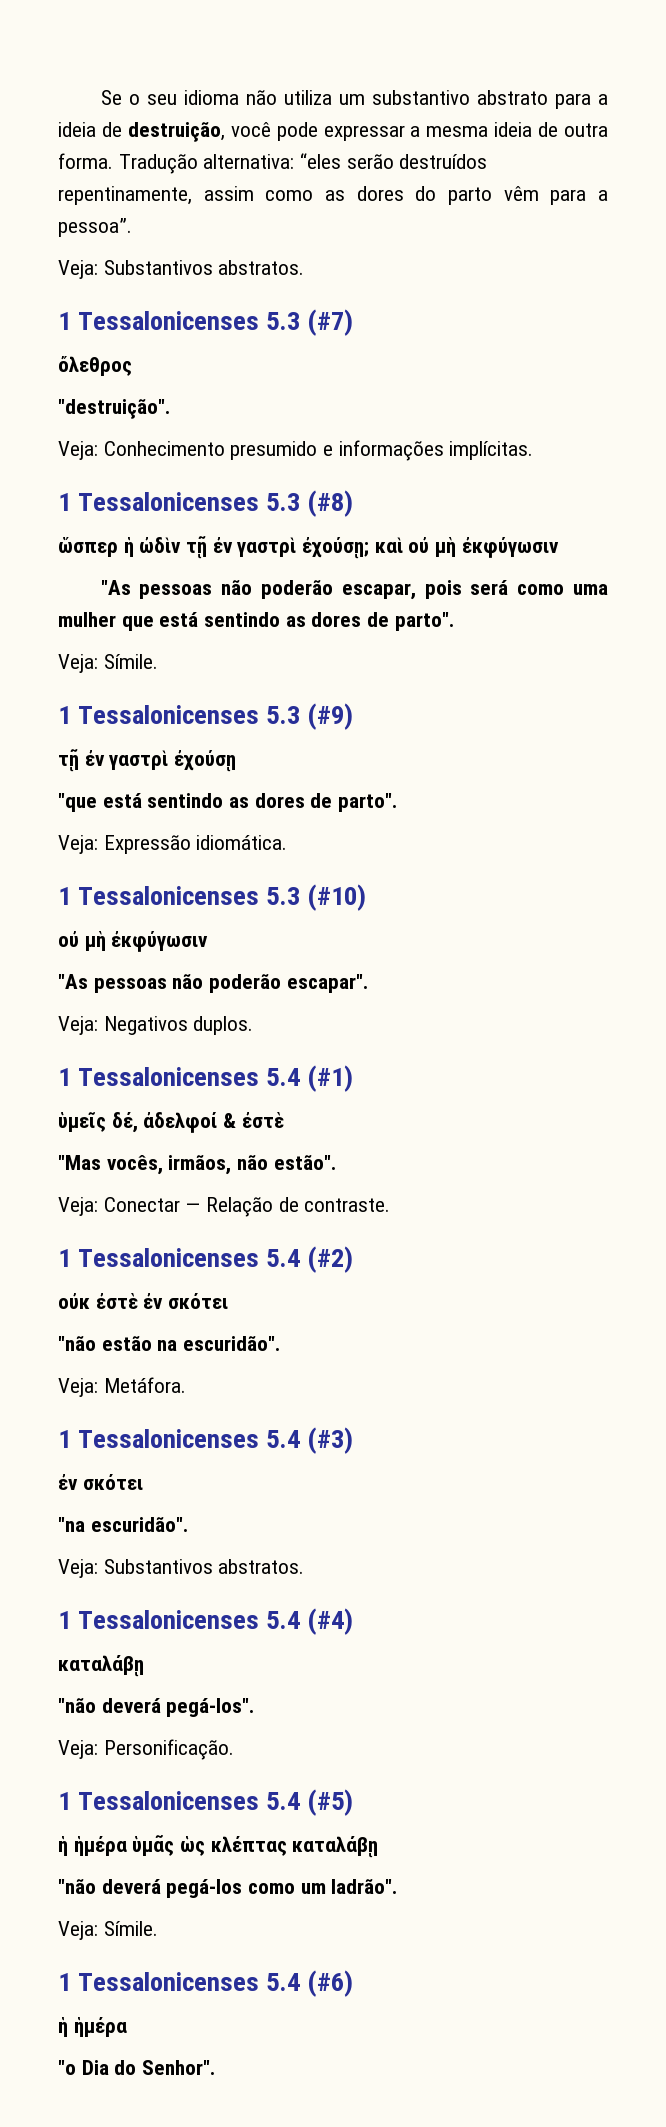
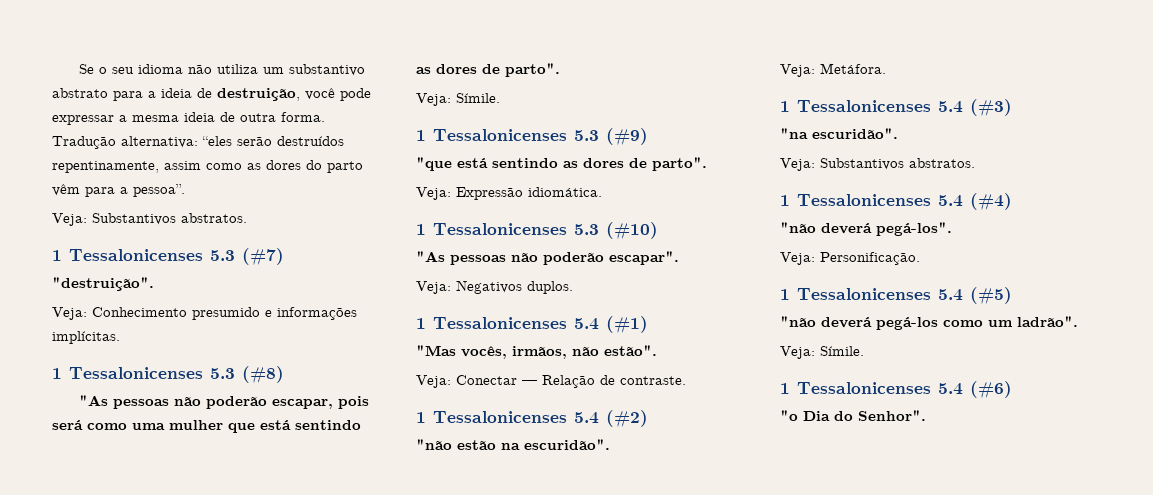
- ὄλεθρος
- ὥσπερ ἡ ὠδὶν τῇ ἐν γαστρὶ ἐχούσῃ; καὶ οὐ μὴ ἐκφύγωσιν
- τῇ ἐν γαστρὶ ἐχούσῃ
  1 Tessalonicenses 5.3 (#10)
- οὐ μὴ ἐκφύγωσιν
- ὑμεῖς δέ, ἀδελφοί & ἐστὲ
- οὐκ ἐστὲ ἐν σκότει
  1 Tessalonicenses 5.4 (#3)
- ἐν σκότει
  1 Tessalonicenses 5.4 (#4)
- καταλάβῃ
- ἡ ἡμέρα ὑμᾶς ὡς κλέπτας καταλάβῃ
  1 Tessalonicenses 5.4 (#6)
- ἡ ἡμέρα

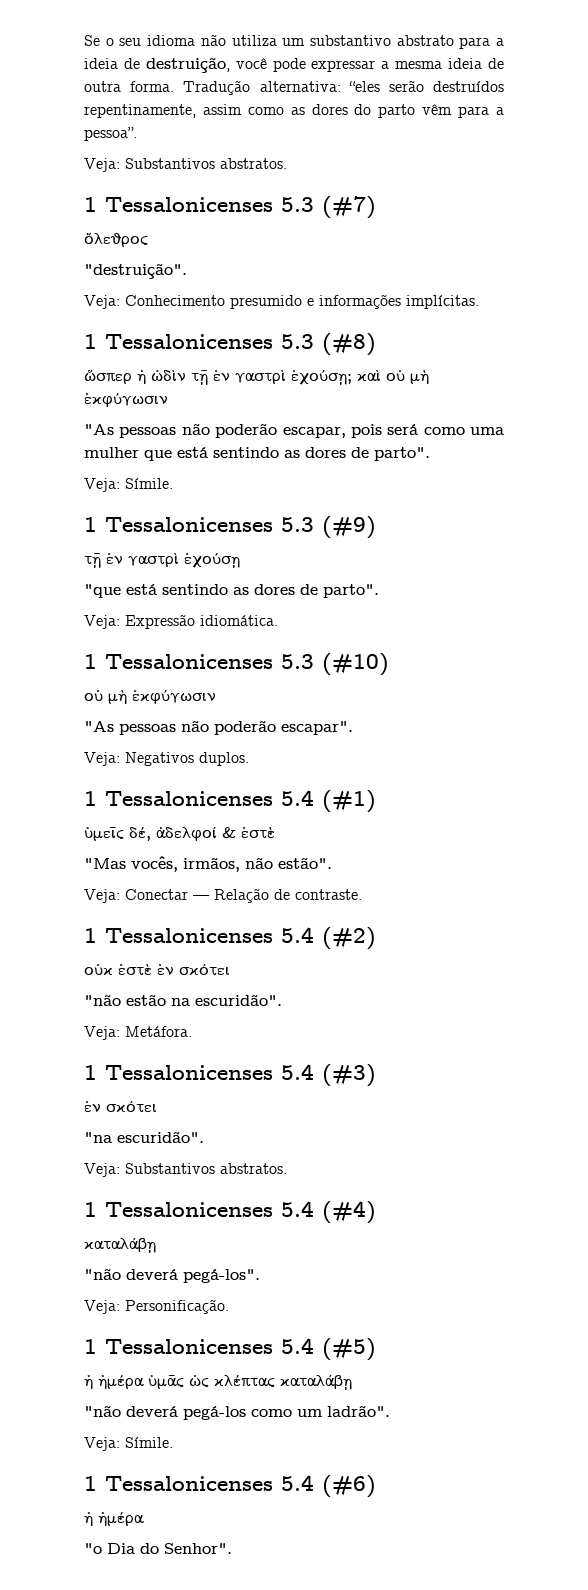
+ ὄλεθρος
+ ὥσπερ ἡ ὠδὶν τῇ ἐν γαστρὶ ἐχούσῃ; καὶ οὐ μὴ ἐκφύγωσιν
+ τῇ ἐν γαστρὶ ἐχούσῃ
  1 Tessalonicenses 5.3 (#10)
+ οὐ μὴ ἐκφύγωσιν
+ ὑμεῖς δέ, ἀδελφοί & ἐστὲ
+ οὐκ ἐστὲ ἐν σκότει
  1 Tessalonicenses 5.4 (#3)
+ ἐν σκότει
  1 Tessalonicenses 5.4 (#4)
+ καταλάβῃ
+ ἡ ἡμέρα ὑμᾶς ὡς κλέπτας καταλάβῃ
  1 Tessalonicenses 5.4 (#6)
+ ἡ ἡμέρα

